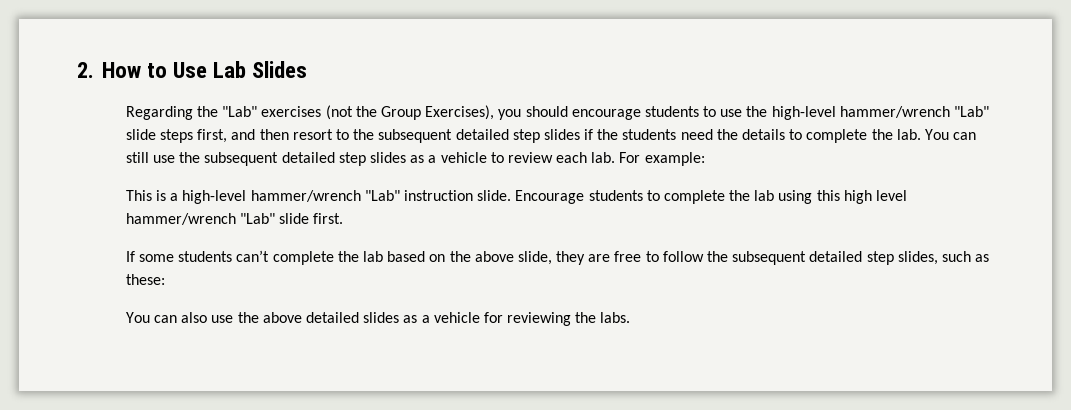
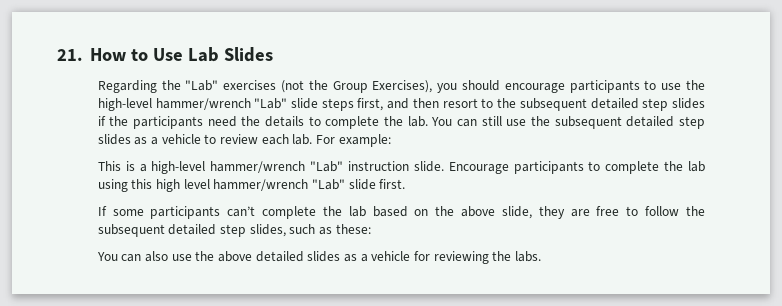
- 2. How to Use Lab Slides
+ 21. How to Use Lab Slides
- Regarding the "Lab" exercises (not the Group Exercises), you should encourage students to use the high-level hammer/wrench "Lab" slide steps first, and then resort to the subsequent detailed step slides if the students need the details to complete the lab.
+ Regarding the "Lab" exercises (not the Group Exercises), you should encourage participants to use the high-level hammer/wrench "Lab" slide steps first, and then resort to the subsequent detailed step slides if the participants need the details to complete the lab.
- Encourage students to complete the lab using this high level hammer/wrench "Lab" slide first.
+ Encourage participants to complete the lab using this high level hammer/wrench "Lab" slide first.
- If some students can’t complete the lab based on the above slide, they are free to follow the subsequent detailed step slides, such as these:
+ If some participants can’t complete the lab based on the above slide, they are free to follow the subsequent detailed step slides, such as these:

